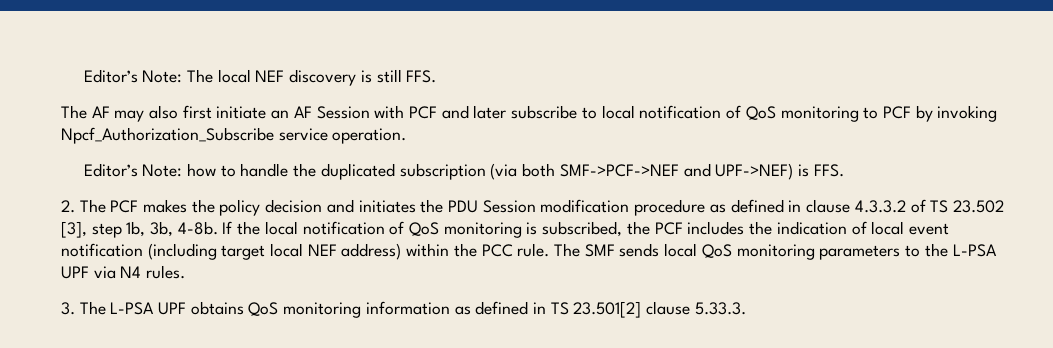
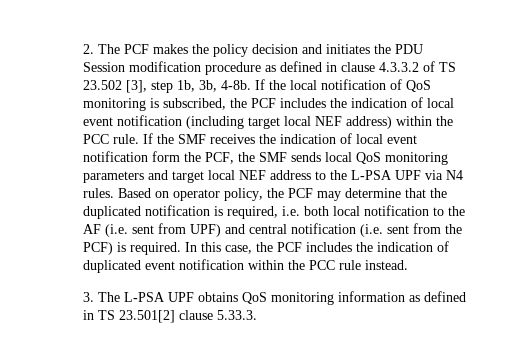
- Editor’s Note: The local NEF discovery is still FFS.
- The AF may also first initiate an AF Session with PCF and later subscribe to local notification of QoS monitoring to PCF by invoking Npcf_Authorization_Subscribe service operation.
- Editor’s Note: how to handle the duplicated subscription (via both SMF->PCF->NEF and UPF->NEF) is FFS.
- The SMF sends local QoS monitoring parameters to the L-PSA UPF via N4 rules.
+ If the SMF receives the indication of local event notification form the PCF, the SMF sends local QoS monitoring parameters and target local NEF address to the L-PSA UPF via N4 rules. Based on operator policy, the PCF may determine that the duplicated notification is required, i.e. both local notification to the AF (i.e. sent from UPF) and central notification (i.e. sent from the PCF) is required. In this case, the PCF includes the indication of duplicated event notification within the PCC rule instead.

